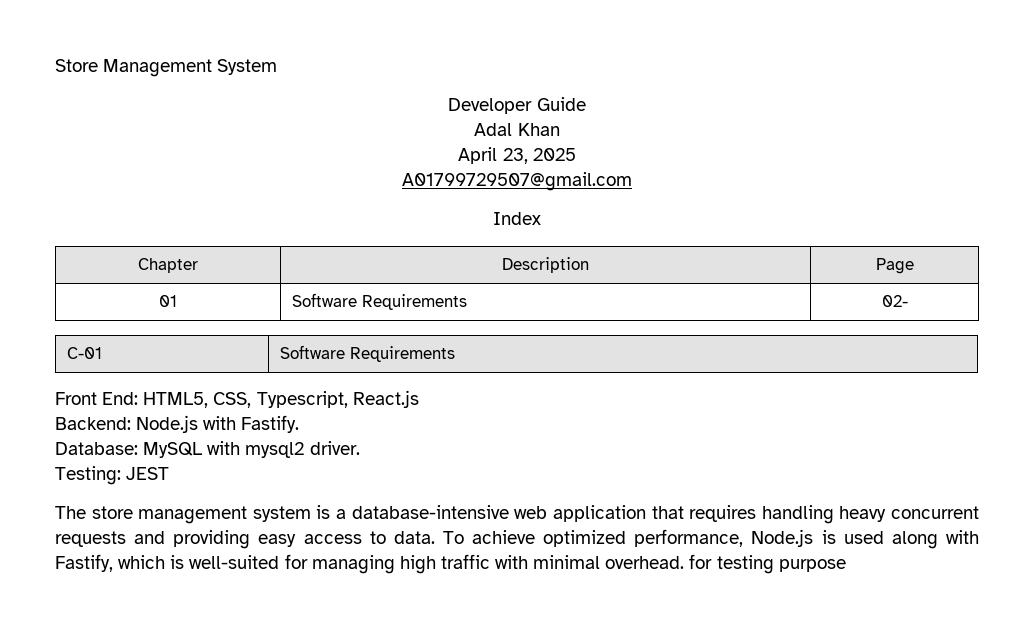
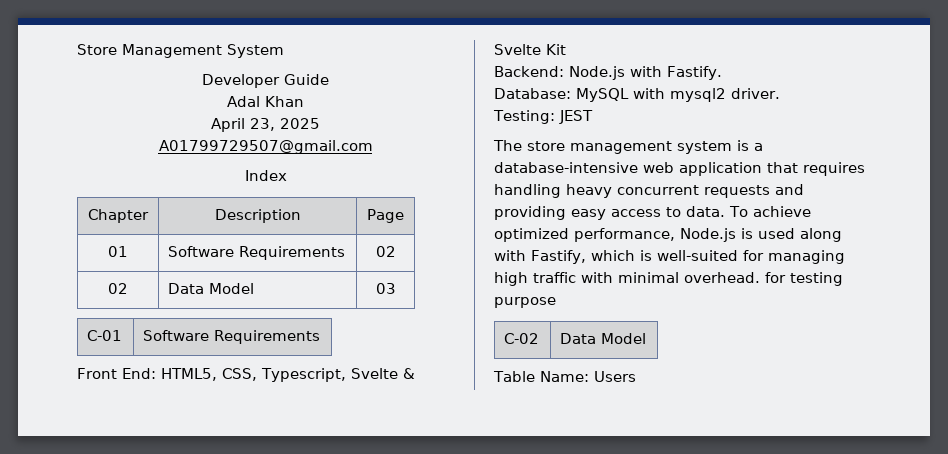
- 01 | Software Requirements | 02-
+ 01 | Software Requirements | 02
+ 02 | Data Model | 03
- Front End: HTML5, CSS, Typescript, React.js
+ Front End: HTML5, CSS, Typescript, Svelte & Svelte Kit
+ C-02 | Data Model
+ Table Name: Users

